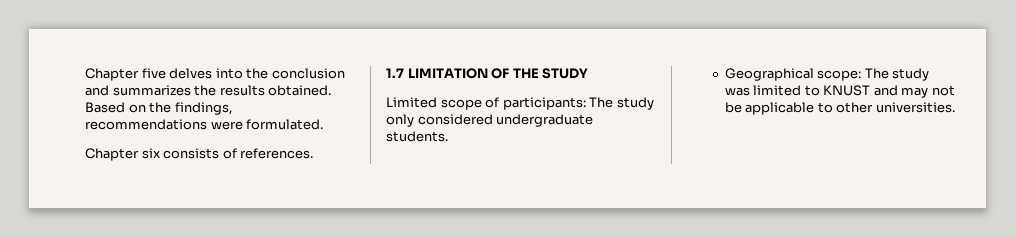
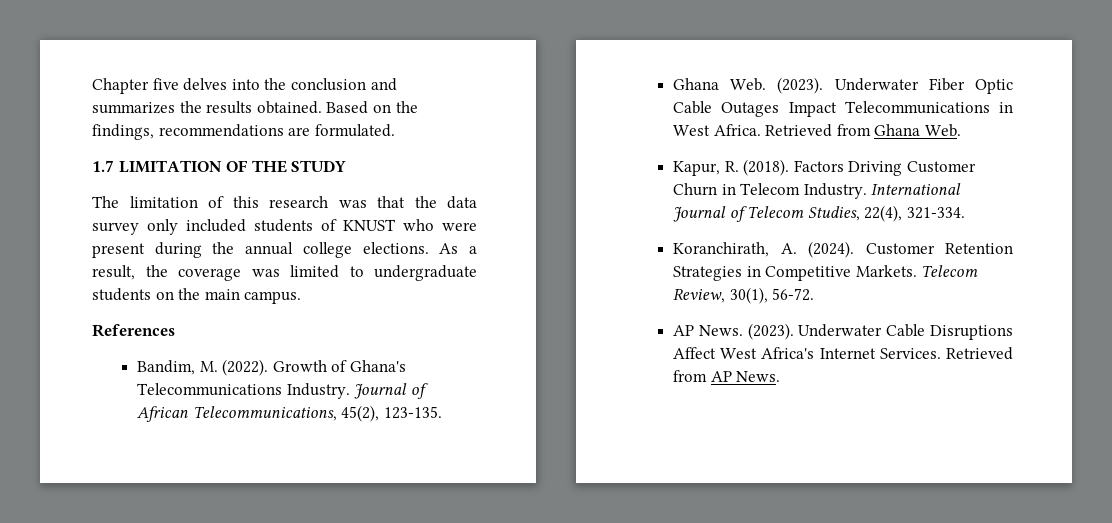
- Based on the findings, recommendations were formulated.
+ Based on the findings, recommendations are formulated.
- Chapter six consists of references.
- Limited scope of participants: The study only considered undergraduate students.
- Geographical scope: The study was limited to KNUST and may not be applicable to other universities.
+ The limitation of this research was that the data survey only included students of KNUST who were present during the annual college elections. As a result, the coverage was limited to undergraduate students on the main campus.
+ References
+ Bandim, M. (2022). Growth of Ghana's Telecommunications Industry. Journal of African Telecommunications, 45(2), 123-135.
+ Ghana Web. (2023). Underwater Fiber Optic Cable Outages Impact Telecommunications in West Africa. Retrieved from Ghana Web.
+ Kapur, R. (2018). Factors Driving Customer Churn in Telecom Industry. International Journal of Telecom Studies, 22(4), 321-334.
+ Koranchirath, A. (2024). Customer Retention Strategies in Competitive Markets. Telecom Review, 30(1), 56-72.
+ AP News. (2023). Underwater Cable Disruptions Affect West Africa's Internet Services. Retrieved from AP News.

